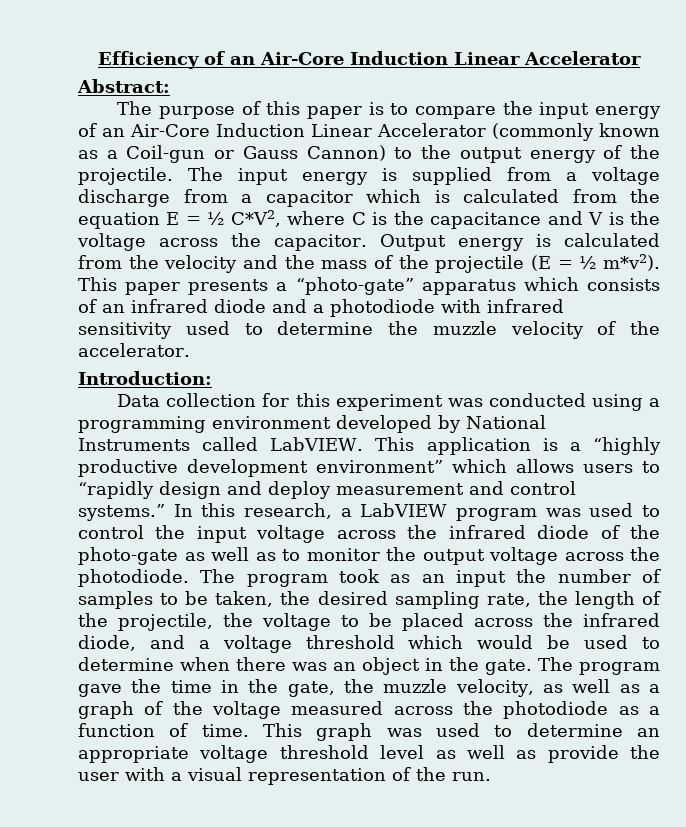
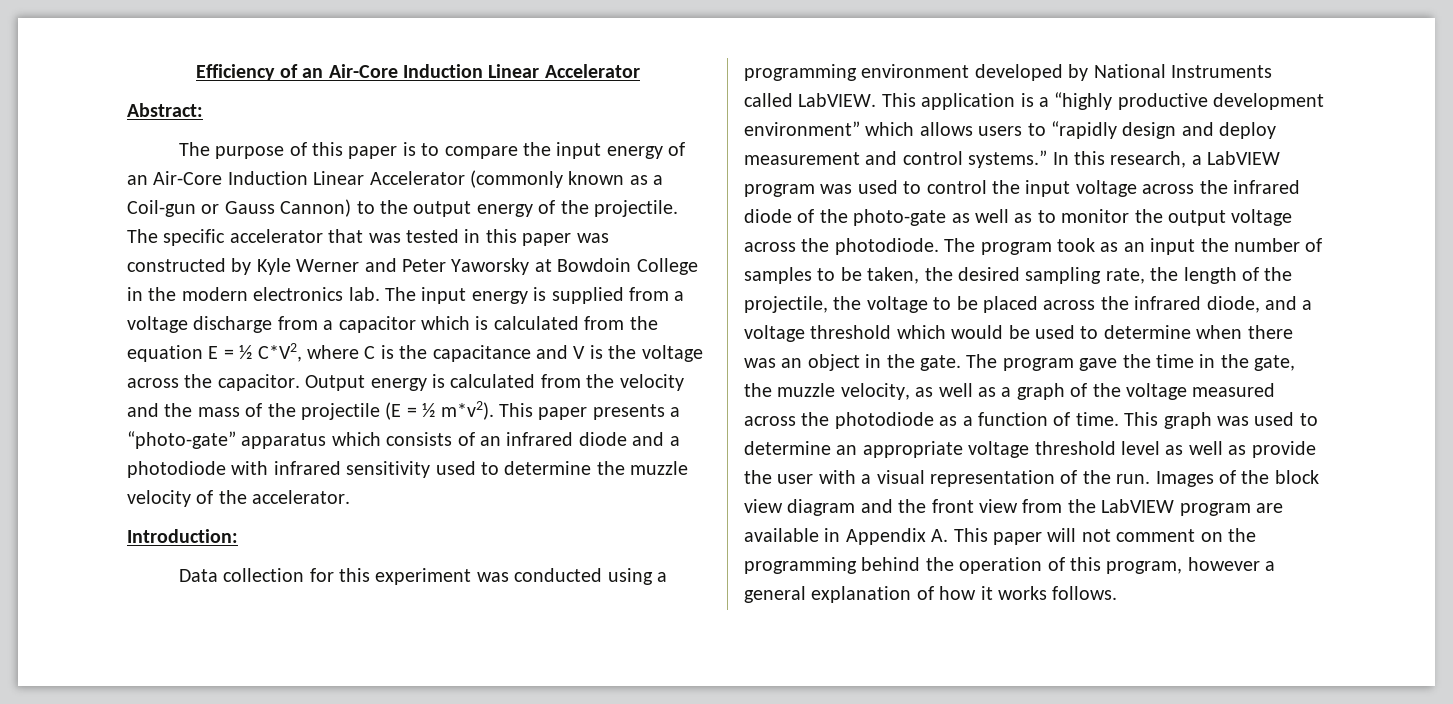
- The input energy is supplied from a voltage discharge from a capacitor which is calculated from the equation E = ½ C*V2, where C is the capacitance and V is the voltage across the capacitor.
+ The specific accelerator that was tested in this paper was constructed by Kyle Werner and Peter Yaworsky at Bowdoin College in the modern electronics lab. The input energy is supplied from a voltage discharge from a capacitor which is calculated from the equation E = ½ C*V2, where C is the capacitance and V is the voltage across the capacitor.
+ Images of the block view diagram and the front view from the LabVIEW program are available in Appendix A. This paper will not comment on the programming behind the operation of this program, however a general explanation of how it works follows.

